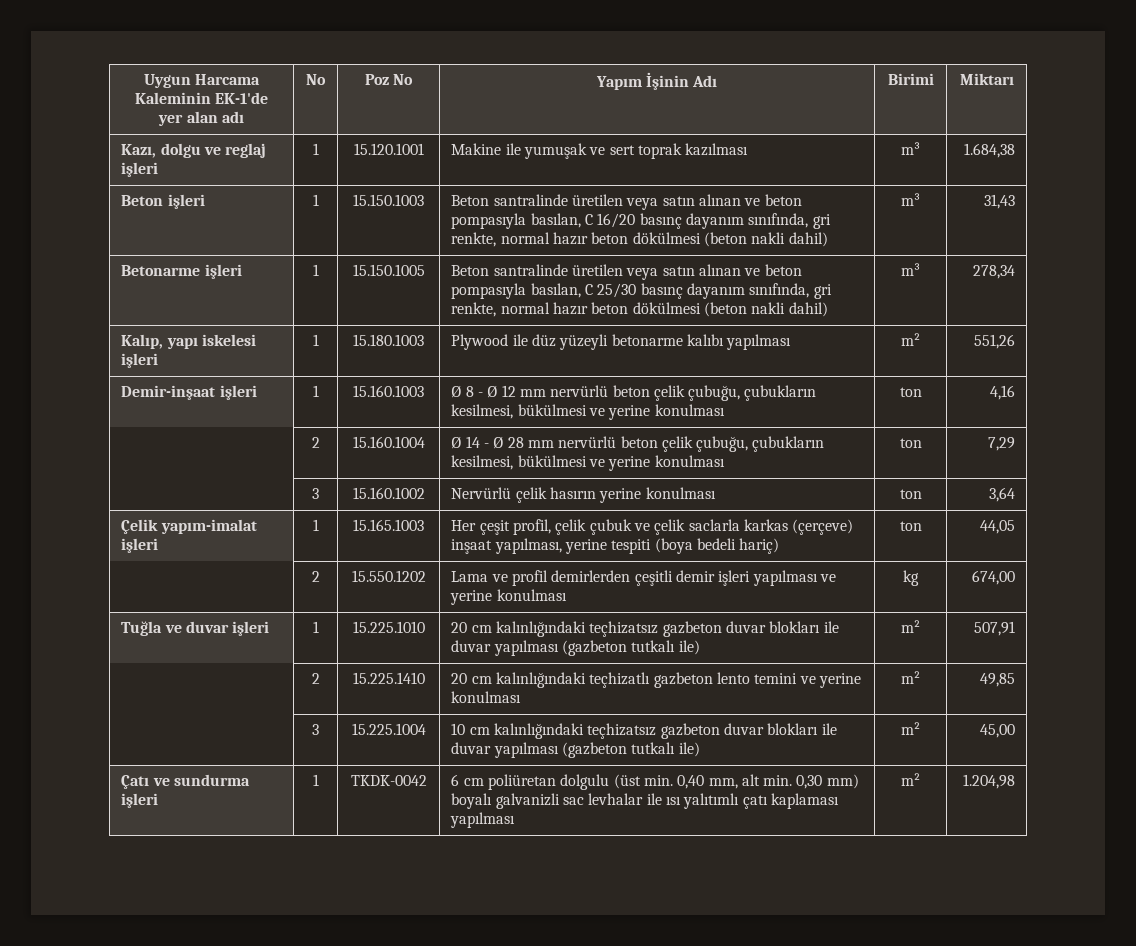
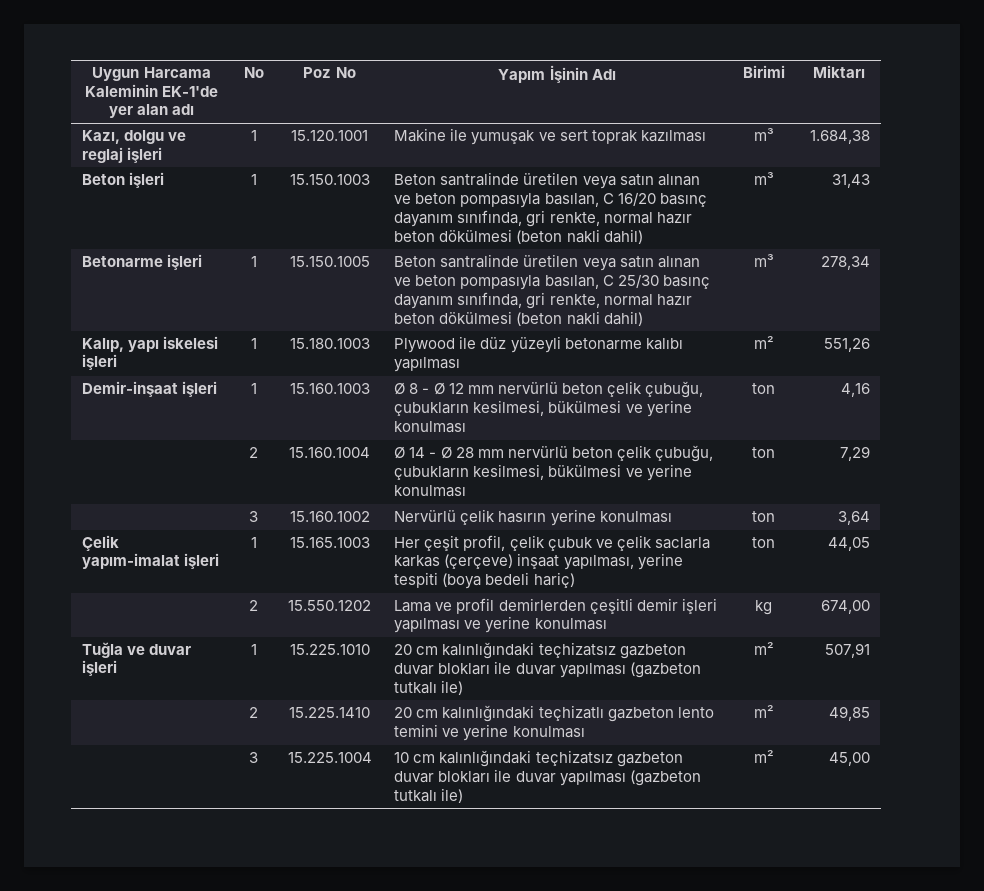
- Çatı ve sundurma işleri | 1 | TKDK-0042 | 6 cm poliüretan dolgulu (üst min. 0,40 mm, alt min. 0,30 mm) boyalı galvanizli sac levhalar ile ısı yalıtımlı çatı kaplaması yapılması | m² | 1.204,98

